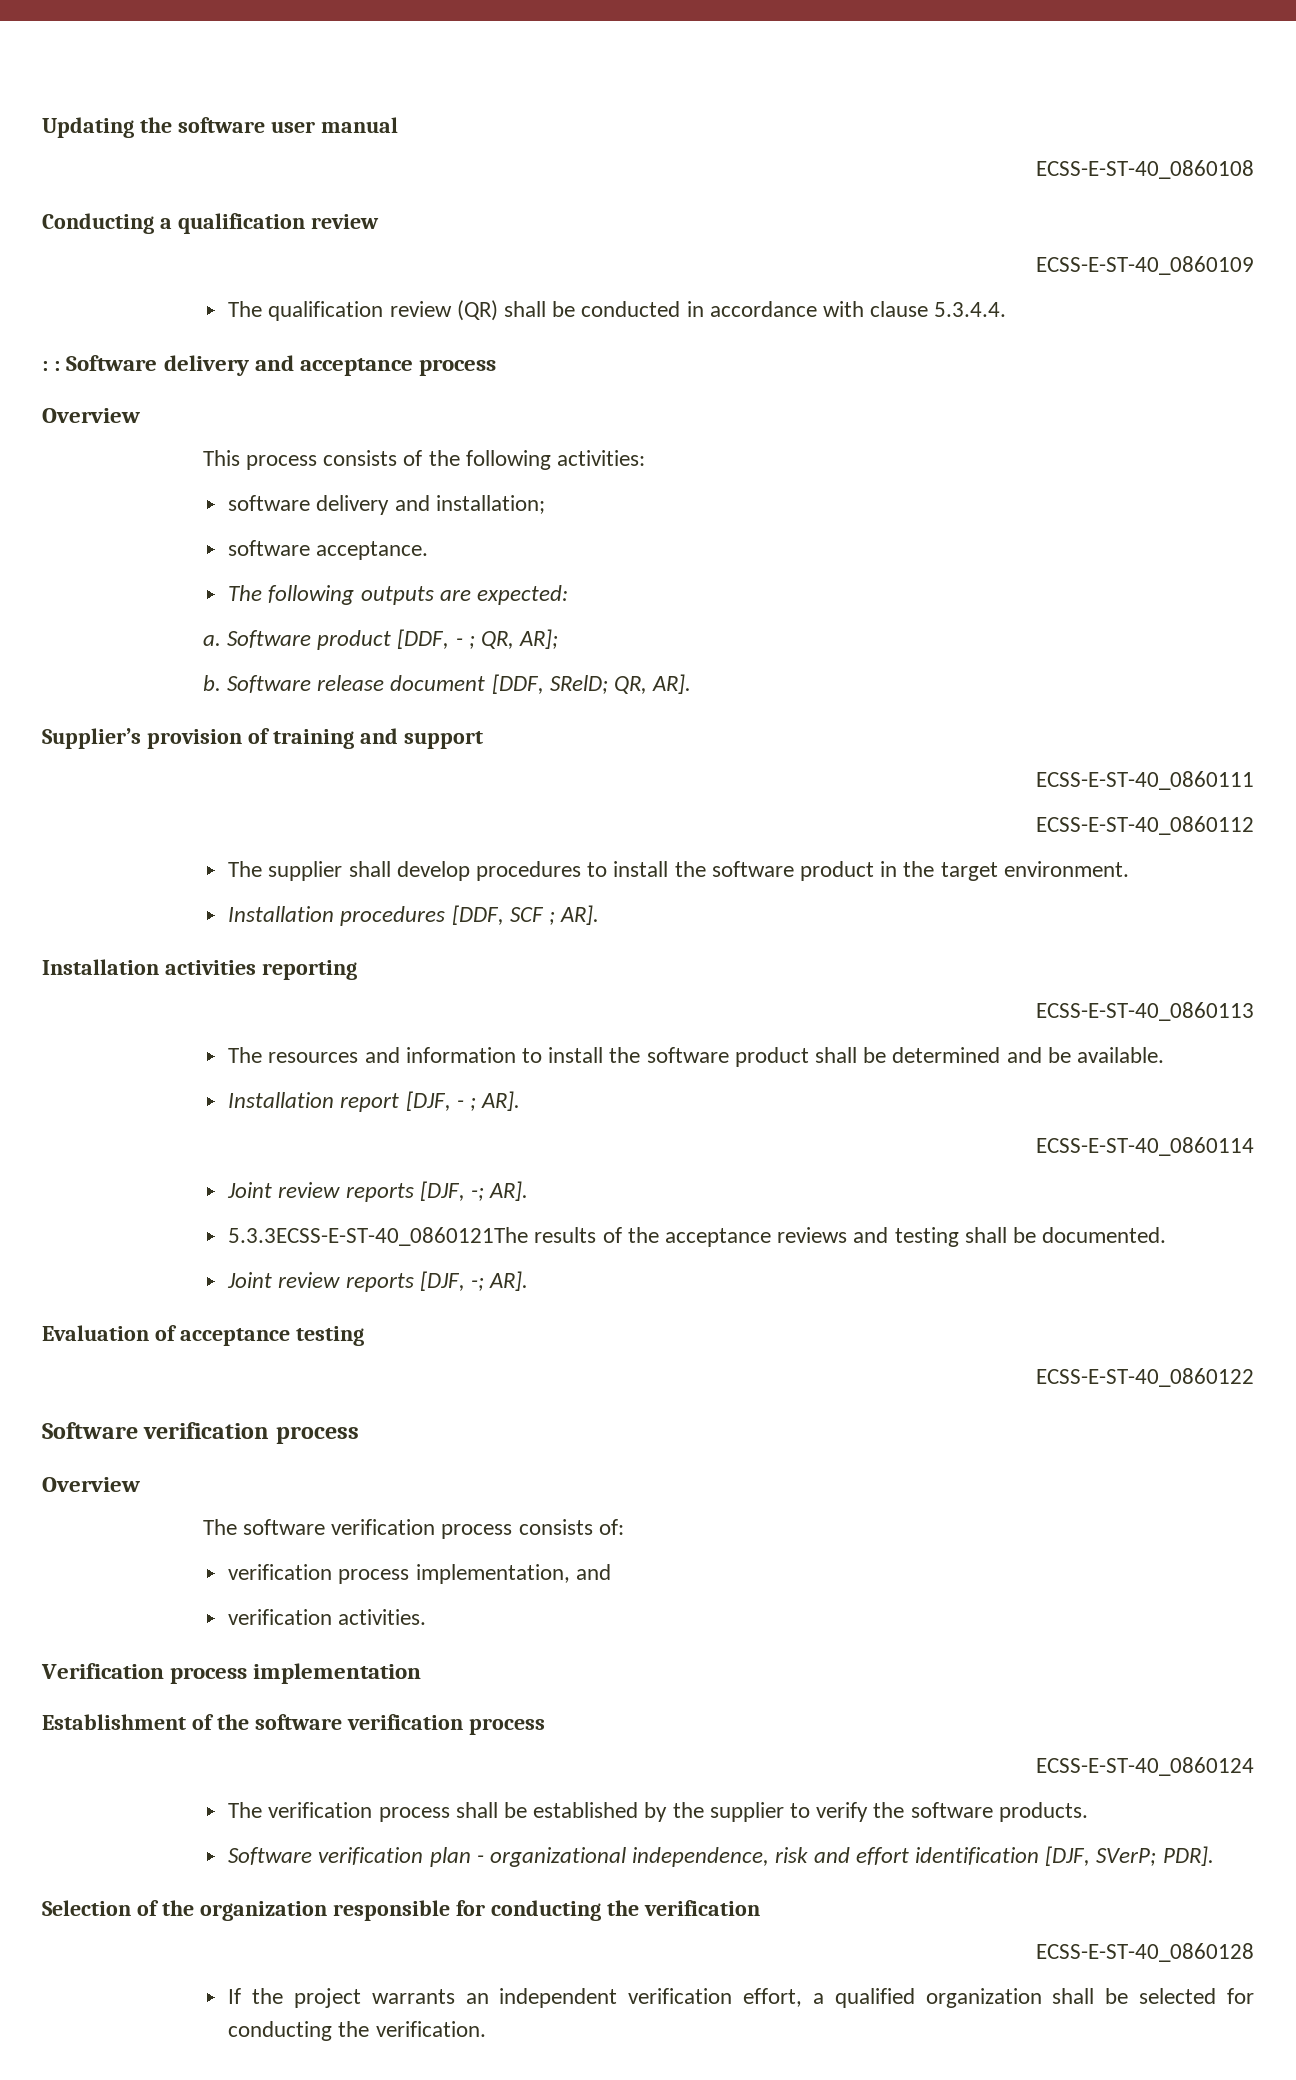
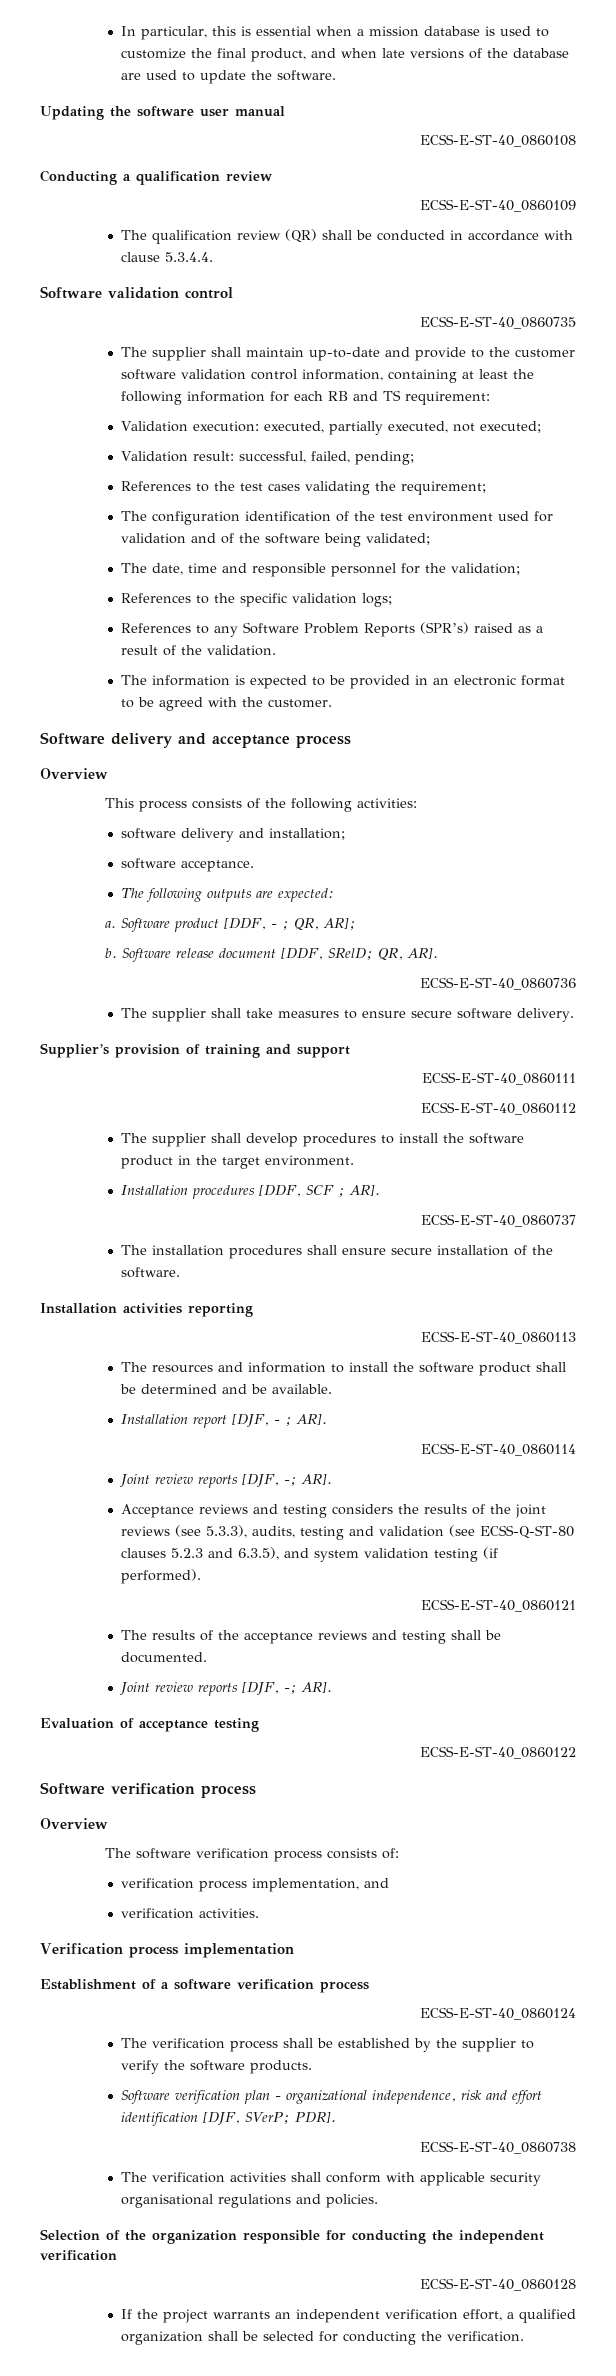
+ In particular, this is essential when a mission database is used to customize the final product, and when late versions of the database are used to update the software.
- : : Software delivery and acceptance process
+ Software validation control
+ ECSS-E-ST-40_0860735
+ The supplier shall maintain up-to-date and provide to the customer software validation control information, containing at least the following information for each RB and TS requirement:
+ Validation execution: executed, partially executed, not executed;
+ Validation result: successful, failed, pending;
+ References to the test cases validating the requirement;
+ The configuration identification of the test environment used for validation and of the software being validated;
+ The date, time and responsible personnel for the validation;
+ References to the specific validation logs;
+ References to any Software Problem Reports (SPR’s) raised as a result of the validation.
+ The information is expected to be provided in an electronic format to be agreed with the customer.
+ Software delivery and acceptance process
+ ECSS-E-ST-40_0860736
+ The supplier shall take measures to ensure secure software delivery.
+ ECSS-E-ST-40_0860737
+ The installation procedures shall ensure secure installation of the software.
- 5.3.3ECSS-E-ST-40_0860121The results of the acceptance reviews and testing shall be documented.
+ Acceptance reviews and testing considers the results of the joint reviews (see 5.3.3), audits, testing and validation (see ECSS-Q-ST-80 clauses 5.2.3 and 6.3.5), and system validation testing (if performed).
+ ECSS-E-ST-40_0860121
+ The results of the acceptance reviews and testing shall be documented.
- Establishment of the software verification process
+ Establishment of a software verification process
+ ECSS-E-ST-40_0860738
+ The verification activities shall conform with applicable security organisational regulations and policies.
- Selection of the organization responsible for conducting the verification
+ Selection of the organization responsible for conducting the independent verification

